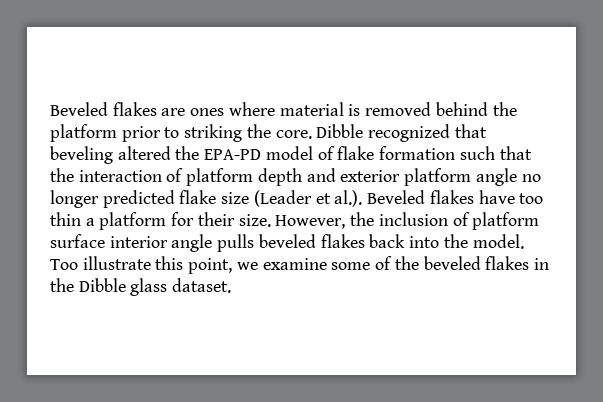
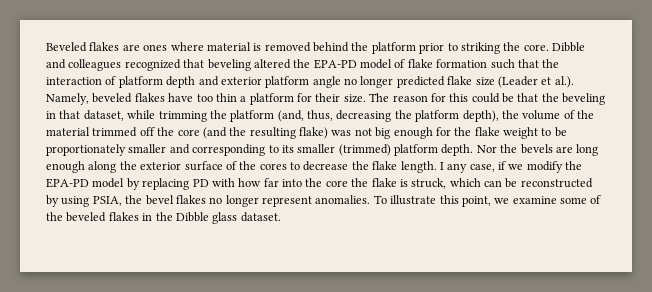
- Dibble recognized that beveling altered the EPA-PD model of flake formation such that the interaction of platform depth and exterior platform angle no longer predicted flake size (Leader et al.). Beveled flakes have too thin a platform for their size.
+ Dibble and colleagues recognized that beveling altered the EPA-PD model of flake formation such that the interaction of platform depth and exterior platform angle no longer predicted flake size (Leader et al.). Namely, beveled flakes have too thin a platform for their size.
- However, the inclusion of platform surface interior angle pulls beveled flakes back into the model. Too illustrate this point, we examine some of the beveled flakes in the Dibble glass dataset.
+ The reason for this could be that the beveling in that dataset, while trimming the platform (and, thus, decreasing the platform depth), the volume of the material trimmed off the core (and the resulting flake) was not big enough for the flake weight to be proportionately smaller and corresponding to its smaller (trimmed) platform depth. Nor the bevels are long enough along the exterior surface of the cores to decrease the flake length. I any case, if we modify the EPA-PD model by replacing PD with how far into the core the flake is struck, which can be reconstructed by using PSIA, the bevel flakes no longer represent anomalies. To illustrate this point, we examine some of the beveled flakes in the Dibble glass dataset.

